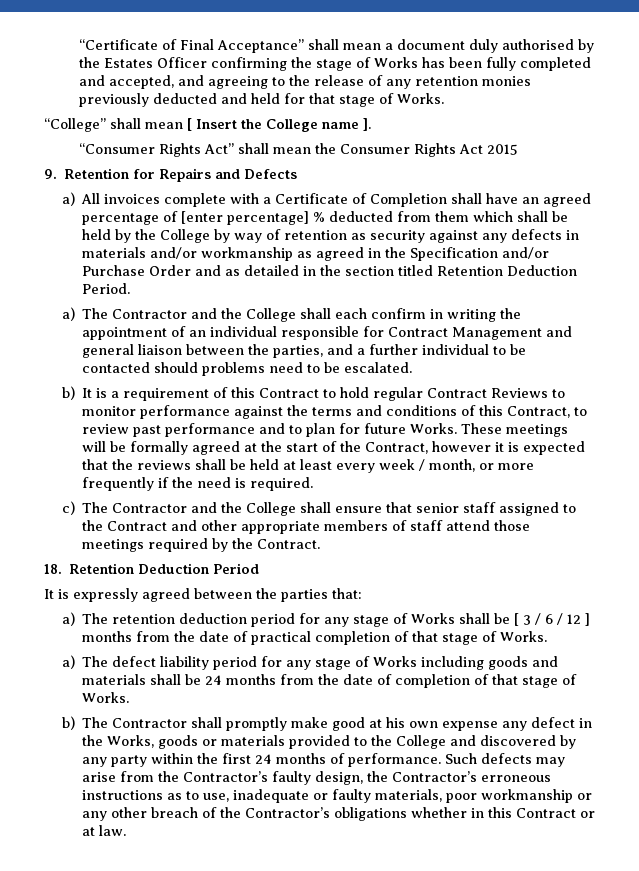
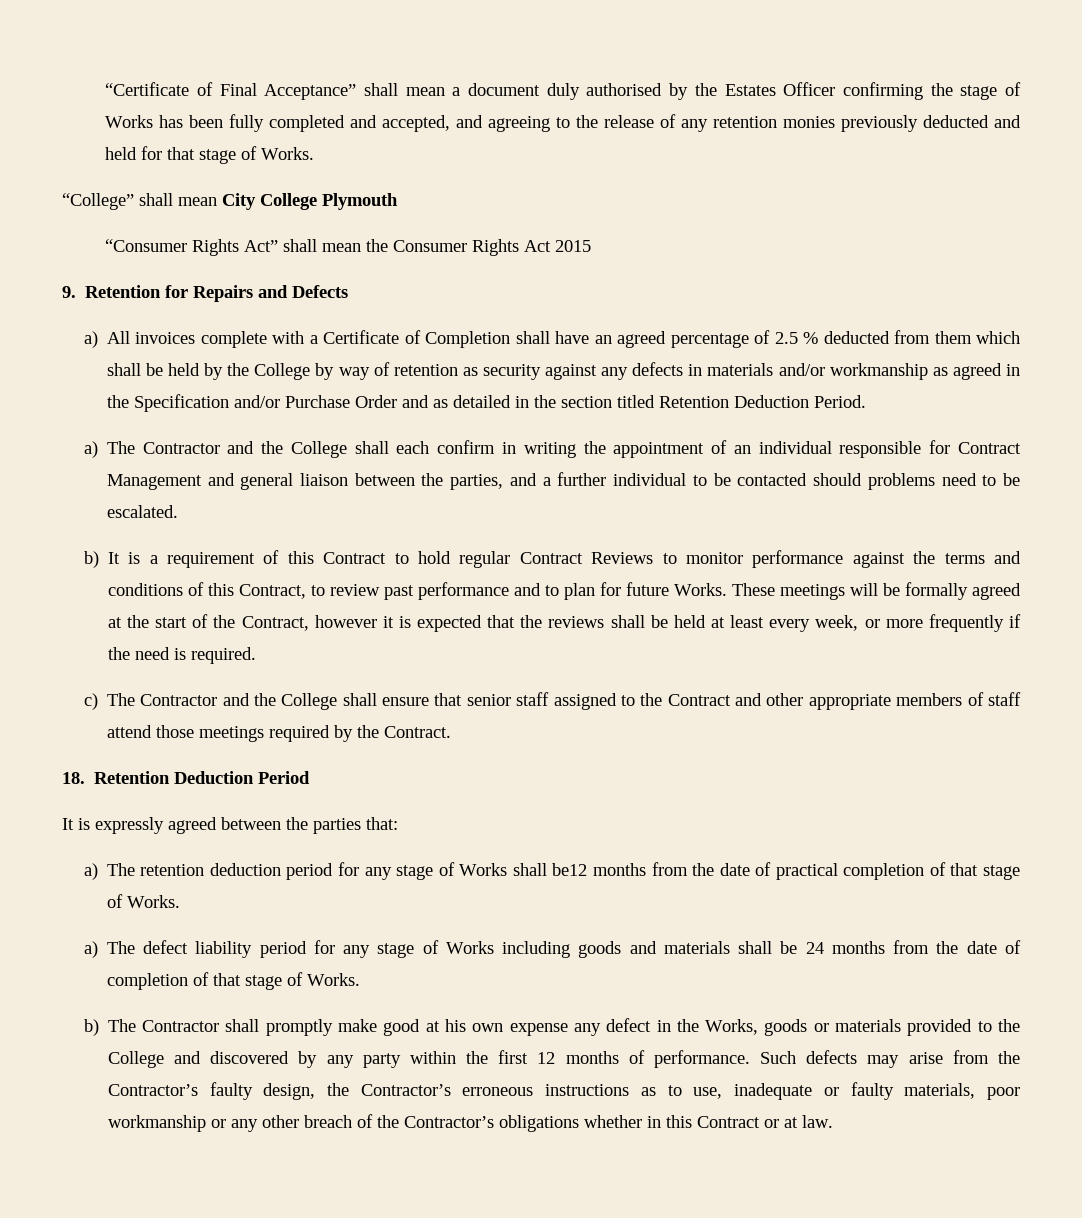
- “College” shall mean [ Insert the College name ].
+ “College” shall mean City College Plymouth
- a) All invoices complete with a Certificate of Completion shall have an agreed percentage of [enter percentage] % deducted from them which shall be held by the College by way of retention as security against any defects in materials and/or workmanship as agreed in the Specification and/or Purchase Order and as detailed in the section titled Retention Deduction Period.
+ a) All invoices complete with a Certificate of Completion shall have an agreed percentage of 2.5 % deducted from them which shall be held by the College by way of retention as security against any defects in materials and/or workmanship as agreed in the Specification and/or Purchase Order and as detailed in the section titled Retention Deduction Period.
- These meetings will be formally agreed at the start of the Contract, however it is expected that the reviews shall be held at least every week / month, or more frequently if the need is required.
+ These meetings will be formally agreed at the start of the Contract, however it is expected that the reviews shall be held at least every week, or more frequently if the need is required.
- a) The retention deduction period for any stage of Works shall be [ 3 / 6 / 12 ] months from the date of practical completion of that stage of Works.
+ a) The retention deduction period for any stage of Works shall be12 months from the date of practical completion of that stage of Works.
- b) The Contractor shall promptly make good at his own expense any defect in the Works, goods or materials provided to the College and discovered by any party within the first 24 months of performance.
+ b) The Contractor shall promptly make good at his own expense any defect in the Works, goods or materials provided to the College and discovered by any party within the first 12 months of performance.

